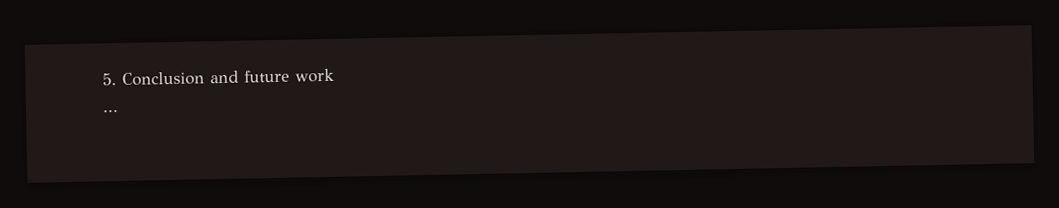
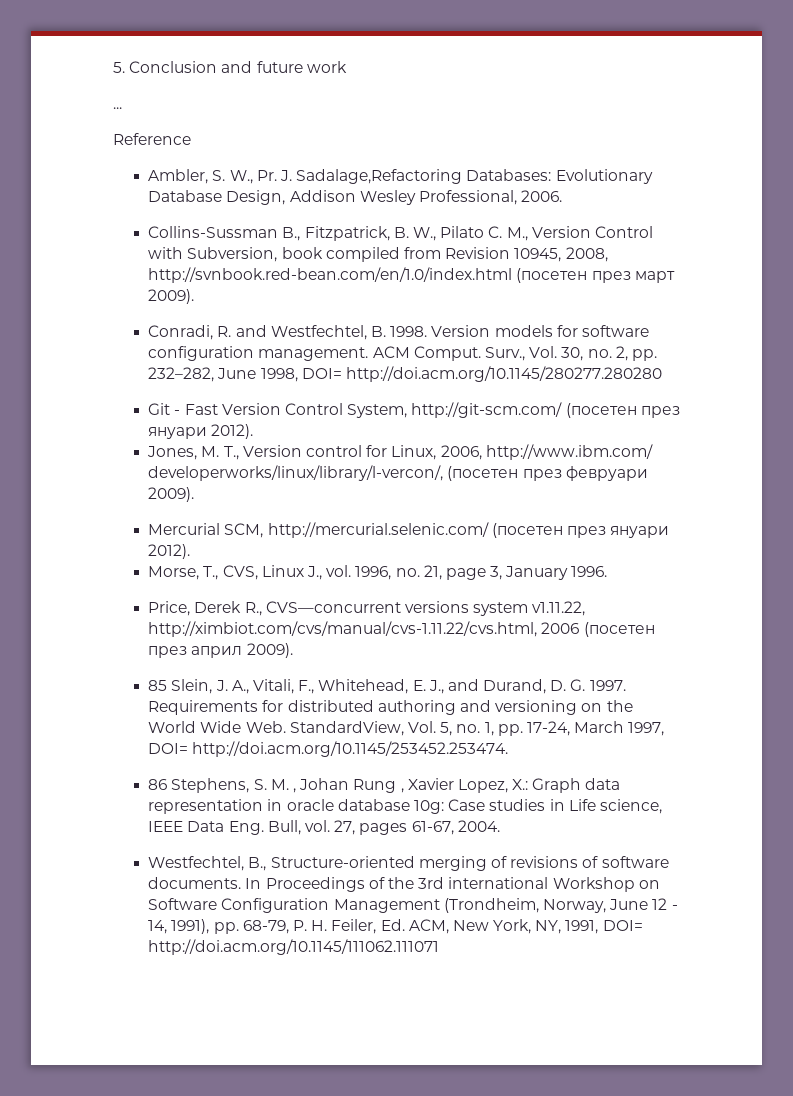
+ Reference
+ Ambler, S. W., Pr. J. Sadalage,Refactoring Databases: Evolutionary Database Design, Addison Wesley Professional, 2006.
+ Collins-Sussman B., Fitzpatrick, B. W., Pilato C. M., Version Control with Subversion, book compiled from Revision 10945, 2008, http://svnbook.red-bean.com/en/1.0/index.html (посетен през март 2009).
+ Conradi, R. and Westfechtel, B. 1998. Version models for software configuration management. ACM Comput. Surv., Vol. 30, no. 2, pp. 232–282, June 1998, DOI= http://doi.acm.org/10.1145/280277.280280
+ Git - Fast Version Control System, http://git-scm.com/ (посетен през януари 2012).
+ Jones, M. T., Version control for Linux, 2006, http://www.ibm.com/ developerworks/linux/library/l-vercon/, (посетен през февруари 2009).
+ Mercurial SCM, http://mercurial.selenic.com/ (посетен през януари 2012).
+ Morse, T., CVS, Linux J., vol. 1996, no. 21, page 3, January 1996.
+ Price, Derek R., CVS—concurrent versions system v1.11.22, http://ximbiot.com/cvs/manual/cvs-1.11.22/cvs.html, 2006 (посетен през април 2009).
+ 85 Slein, J. A., Vitali, F., Whitehead, E. J., and Durand, D. G. 1997. Requirements for distributed authoring and versioning on the World Wide Web. StandardView, Vol. 5, no. 1, pp. 17-24, March 1997, DOI= http://doi.acm.org/10.1145/253452.253474.
+ 86 Stephens, S. M. , Johan Rung , Xavier Lopez, X.: Graph data representation in oracle database 10g: Case studies in Life science, IEEE Data Eng. Bull, vol. 27, pages 61-67, 2004.
+ Westfechtel, B., Structure-oriented merging of revisions of software documents. In Proceedings of the 3rd international Workshop on Software Configuration Management (Trondheim, Norway, June 12 - 14, 1991), pp. 68-79, P. H. Feiler, Ed. ACM, New York, NY, 1991, DOI= http://doi.acm.org/10.1145/111062.111071

